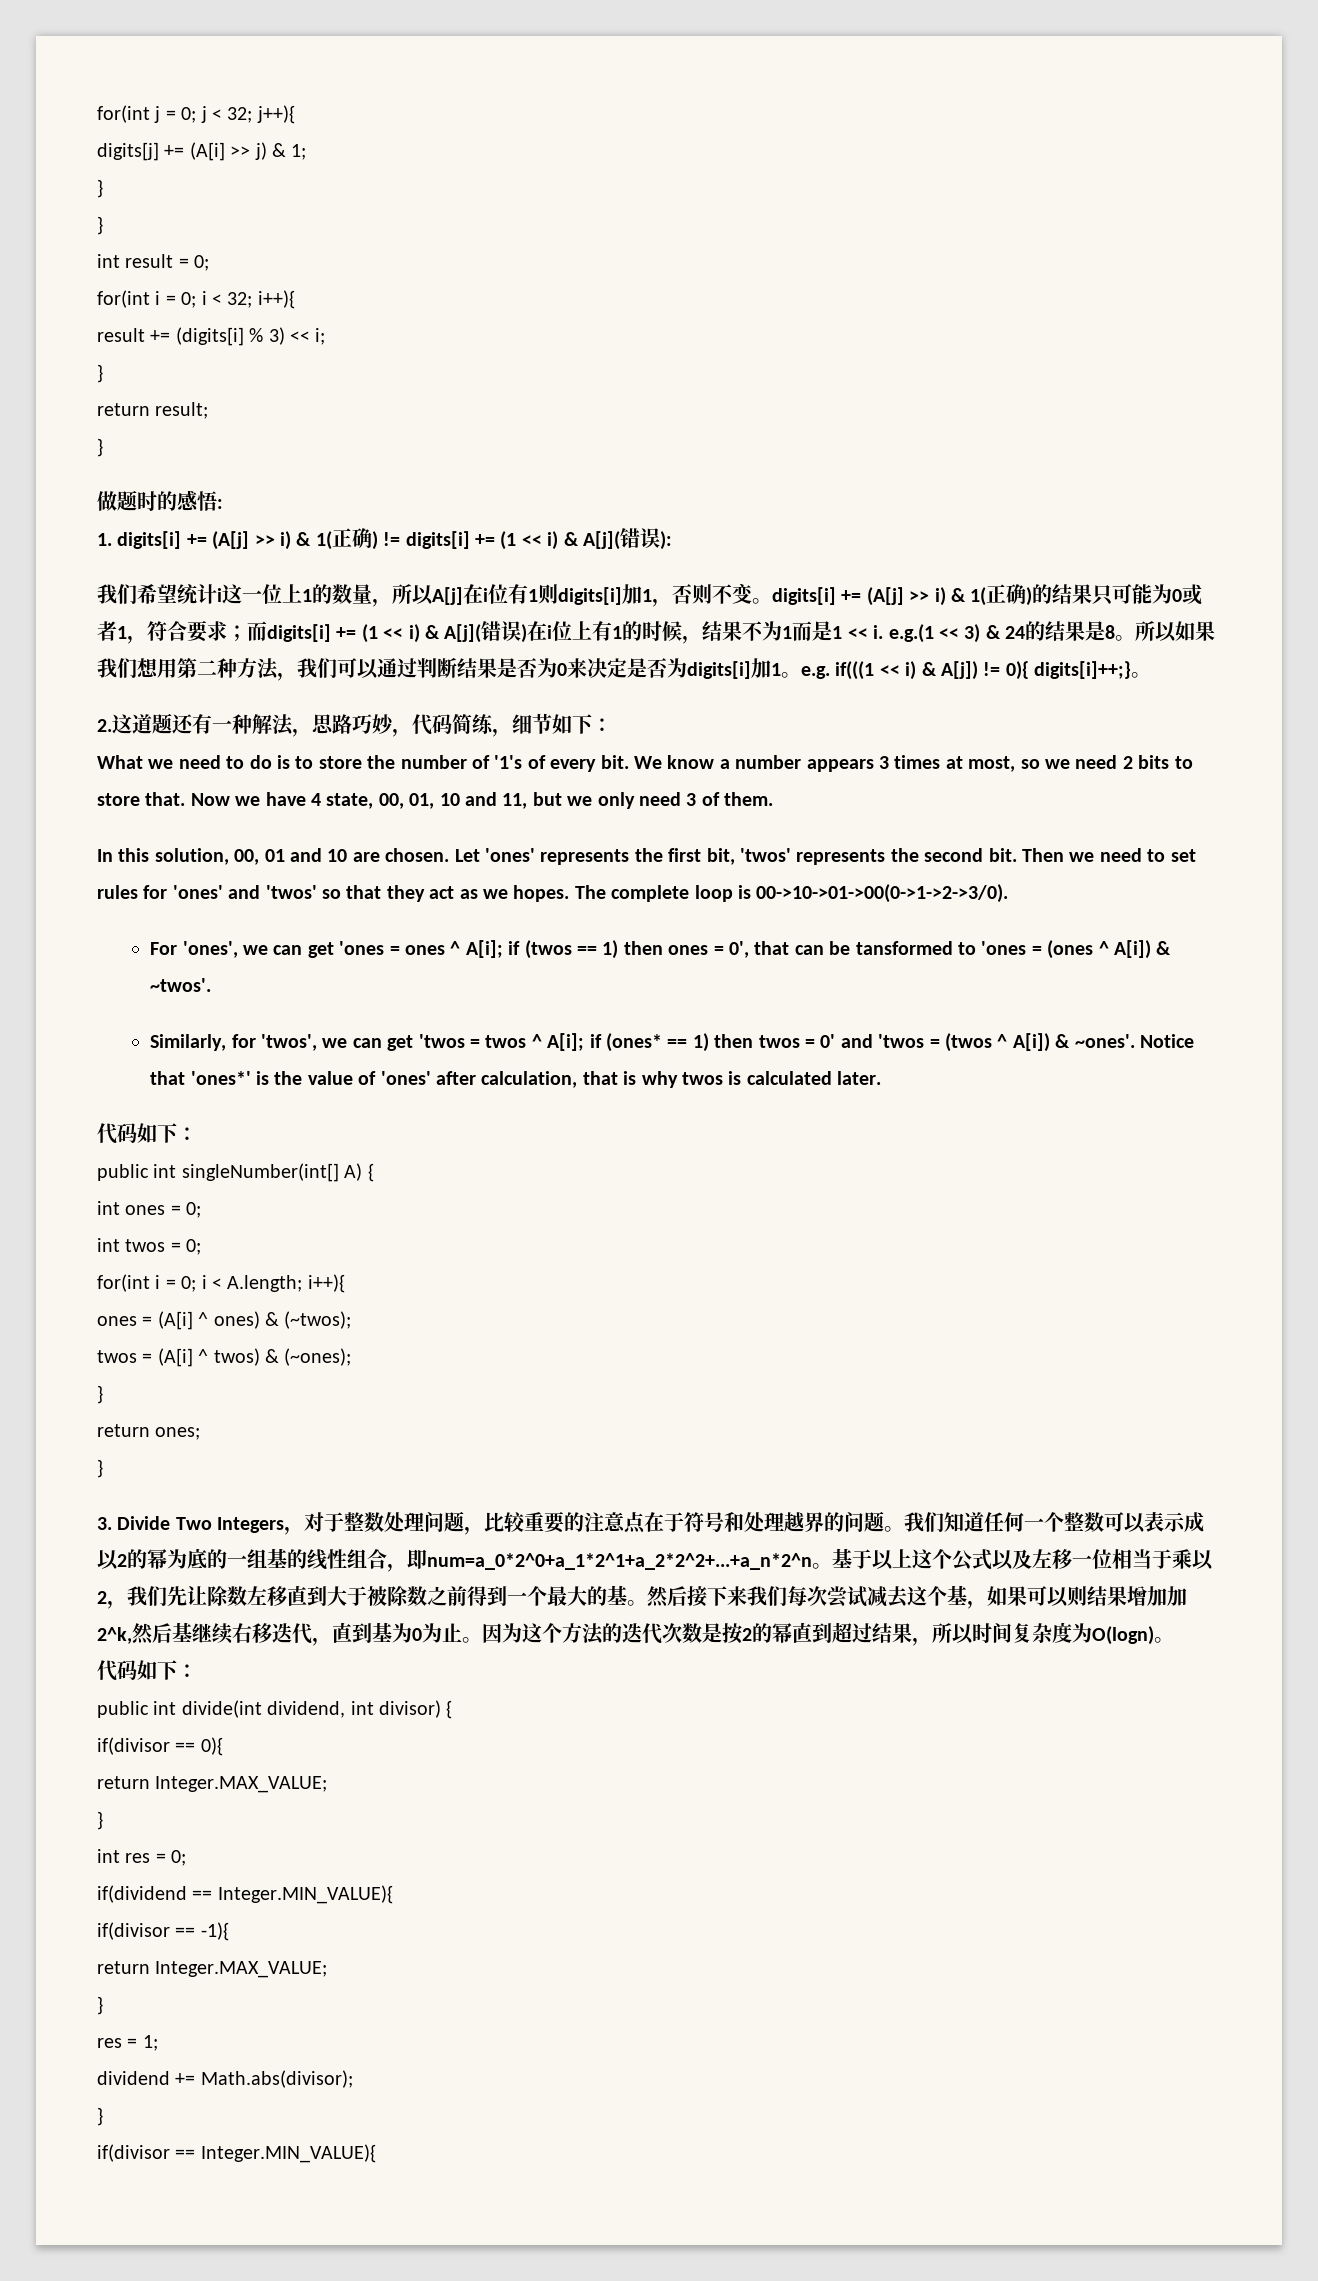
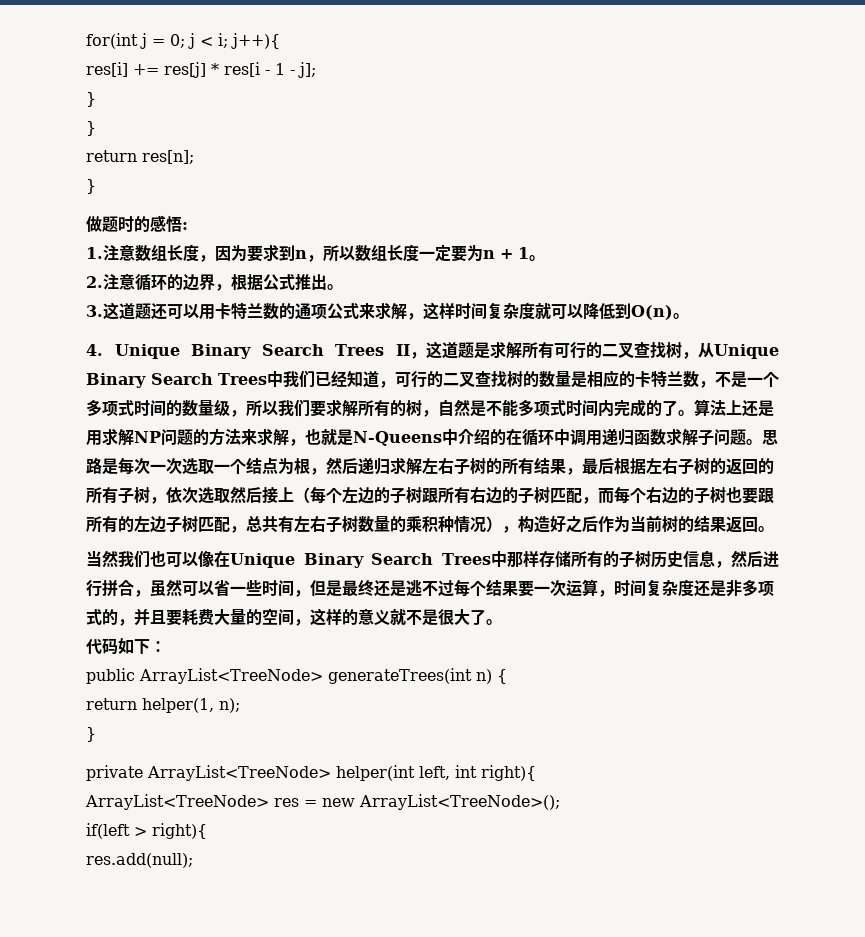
- for(int j = 0; j < 32; j++){
+ for(int j = 0; j < i; j++){
- digits[j] += (A[i] >> j) & 1;
+ res[i] += res[j] * res[i - 1 - j];
  }
  }
- int result = 0;
- for(int i = 0; i < 32; i++){
- result += (digits[i] % 3) << i;
- }
- return result;
+ return res[n];
- 1. digits[i] += (A[j] >> i) & 1(正确) != digits[i] += (1 << i) & A[j](错误):
- 我们希望统计i这一位上1的数量，所以A[j]在i位有1则digits[i]加1，否则不变。digits[i] += (A[j] >> i) & 1(正确)的结果只可能为0或者1，符合要求；而digits[i] += (1 << i) & A[j](错误)在i位上有1的时候，结果不为1而是1 << i. e.g.(1 << 3) & 24的结果是8。所以如果我们想用第二种方法，我们可以通过判断结果是否为0来决定是否为digits[i]加1。e.g. if(((1 << i) & A[j]) != 0){ digits[i]++;}。
- 2.这道题还有一种解法，思路巧妙，代码简练，细节如下：
- What we need to do is to store the number of '1's of every bit. We know a number appears 3 times at most, so we need 2 bits to store that. Now we have 4 state, 00, 01, 10 and 11, but we only need 3 of them.
- In this solution, 00, 01 and 10 are chosen. Let 'ones' represents the first bit, 'twos' represents the second bit. Then we need to set rules for 'ones' and 'twos' so that they act as we hopes. The complete loop is 00->10->01->00(0->1->2->3/0).
- For 'ones', we can get 'ones = ones ^ A[i]; if (twos == 1) then ones = 0', that can be tansformed to 'ones = (ones ^ A[i]) & ~twos'.
- Similarly, for 'twos', we can get 'twos = twos ^ A[i]; if (ones* == 1) then twos = 0' and 'twos = (twos ^ A[i]) & ~ones'. Notice that 'ones*' is the value of 'ones' after calculation, that is why twos is calculated later.
+ 1.注意数组长度，因为要求到n，所以数组长度一定要为n + 1。
+ 2.注意循环的边界，根据公式推出。
+ 3.这道题还可以用卡特兰数的通项公式来求解，这样时间复杂度就可以降低到O(n)。
+ 4. Unique Binary Search Trees II，这道题是求解所有可行的二叉查找树，从Unique Binary Search Trees中我们已经知道，可行的二叉查找树的数量是相应的卡特兰数，不是一个多项式时间的数量级，所以我们要求解所有的树，自然是不能多项式时间内完成的了。算法上还是用求解NP问题的方法来求解，也就是N-Queens中介绍的在循环中调用递归函数求解子问题。思路是每次一次选取一个结点为根，然后递归求解左右子树的所有结果，最后根据左右子树的返回的所有子树，依次选取然后接上（每个左边的子树跟所有右边的子树匹配，而每个右边的子树也要跟所有的左边子树匹配，总共有左右子树数量的乘积种情况），构造好之后作为当前树的结果返回。
+ 当然我们也可以像在Unique Binary Search Trees中那样存储所有的子树历史信息，然后进行拼合，虽然可以省一些时间，但是最终还是逃不过每个结果要一次运算，时间复杂度还是非多项式的，并且要耗费大量的空间，这样的意义就不是很大了。
  代码如下：
- public int singleNumber(int[] A) {
- int ones = 0;
- int twos = 0;
- for(int i = 0; i < A.length; i++){
- ones = (A[i] ^ ones) & (~twos);
- twos = (A[i] ^ twos) & (~ones);
+ public ArrayList<TreeNode> generateTrees(int n) {
+ return helper(1, n);
  }
- return ones;
- }
- 3. Divide Two Integers，对于整数处理问题，比较重要的注意点在于符号和处理越界的问题。我们知道任何一个整数可以表示成以2的幂为底的一组基的线性组合，即num=a_0*2^0+a_1*2^1+a_2*2^2+...+a_n*2^n。基于以上这个公式以及左移一位相当于乘以2，我们先让除数左移直到大于被除数之前得到一个最大的基。然后接下来我们每次尝试减去这个基，如果可以则结果增加加2^k,然后基继续右移迭代，直到基为0为止。因为这个方法的迭代次数是按2的幂直到超过结果，所以时间复杂度为O(logn)。
- 代码如下：
- public int divide(int dividend, int divisor) {
- if(divisor == 0){
- return Integer.MAX_VALUE;
- }
- int res = 0;
- if(dividend == Integer.MIN_VALUE){
- if(divisor == -1){
- return Integer.MAX_VALUE;
- }
- res = 1;
- dividend += Math.abs(divisor);
- }
- if(divisor == Integer.MIN_VALUE){
+ private ArrayList<TreeNode> helper(int left, int right){
+ ArrayList<TreeNode> res = new ArrayList<TreeNode>();
+ if(left > right){
+ res.add(null);

